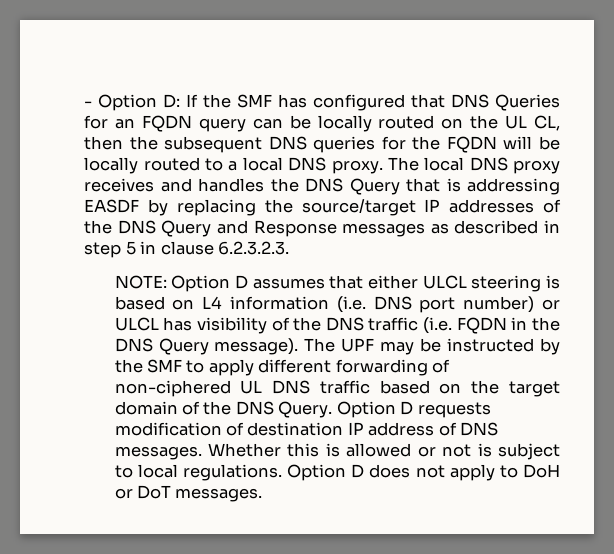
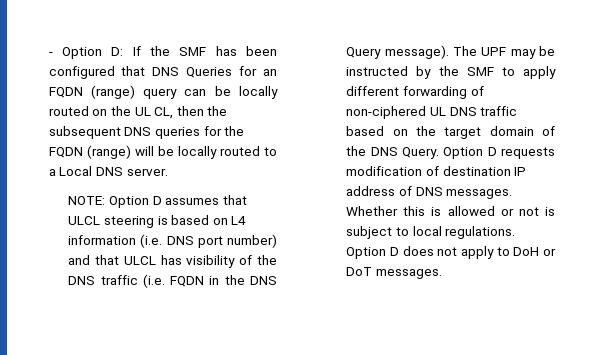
- - Option D: If the SMF has configured that DNS Queries for an FQDN query can be locally routed on the UL CL, then the subsequent DNS queries for the FQDN will be locally routed to a local DNS proxy. The local DNS proxy receives and handles the DNS Query that is addressing EASDF by replacing the source/target IP addresses of the DNS Query and Response messages as described in step 5 in clause 6.2.3.2.3.
+ - Option D: If the SMF has been configured that DNS Queries for an FQDN (range) query can be locally routed on the UL CL, then the subsequent DNS queries for the FQDN (range) will be locally routed to a Local DNS server.
- NOTE: Option D assumes that either ULCL steering is based on L4 information (i.e. DNS port number) or ULCL has visibility of the DNS traffic (i.e. FQDN in the DNS Query message).
+ NOTE: Option D assumes that ULCL steering is based on L4 information (i.e. DNS port number) and that ULCL has visibility of the DNS traffic (i.e. FQDN in the DNS Query message).

